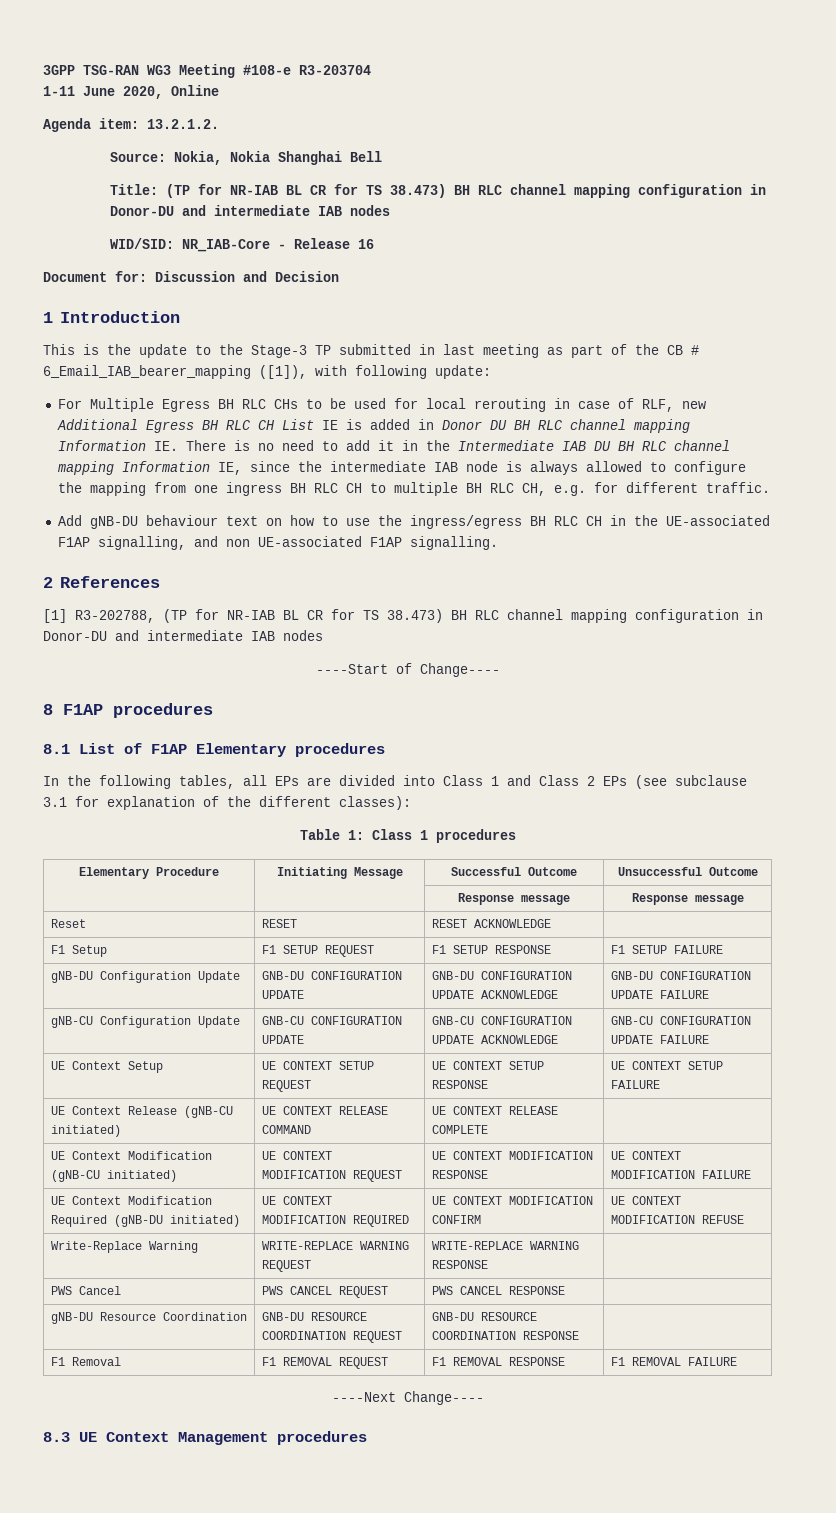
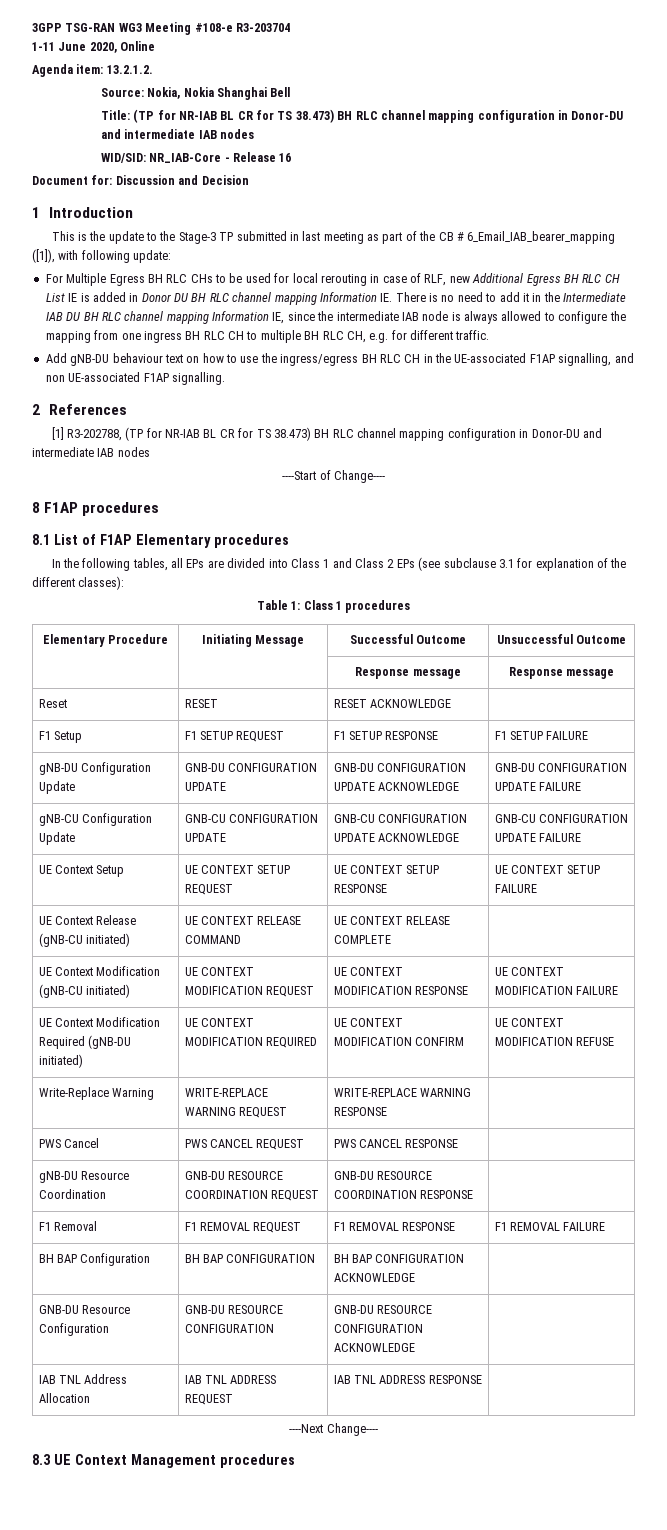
+ BH BAP Configuration | BH BAP CONFIGURATION | BH BAP CONFIGURATION ACKNOWLEDGE |
+ GNB-DU Resource Configuration | GNB-DU RESOURCE CONFIGURATION | GNB-DU RESOURCE CONFIGURATION ACKNOWLEDGE |
+ IAB TNL Address Allocation | IAB TNL ADDRESS REQUEST | IAB TNL ADDRESS RESPONSE |

